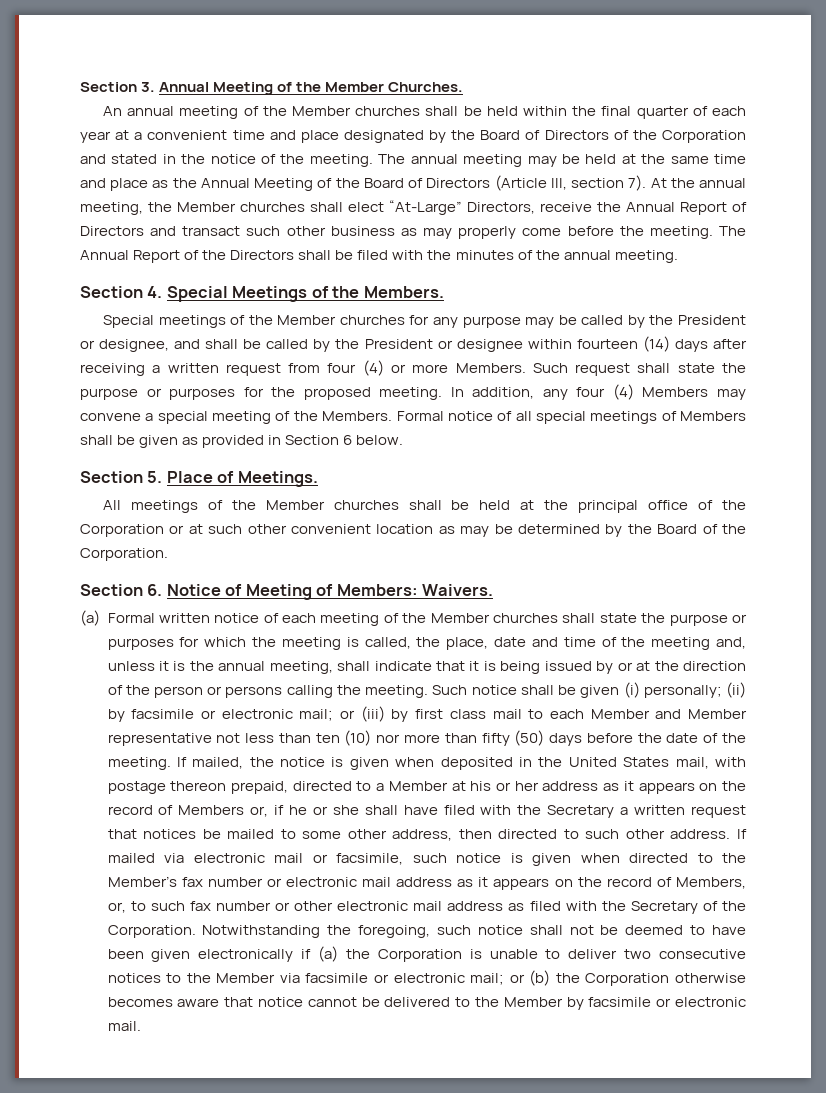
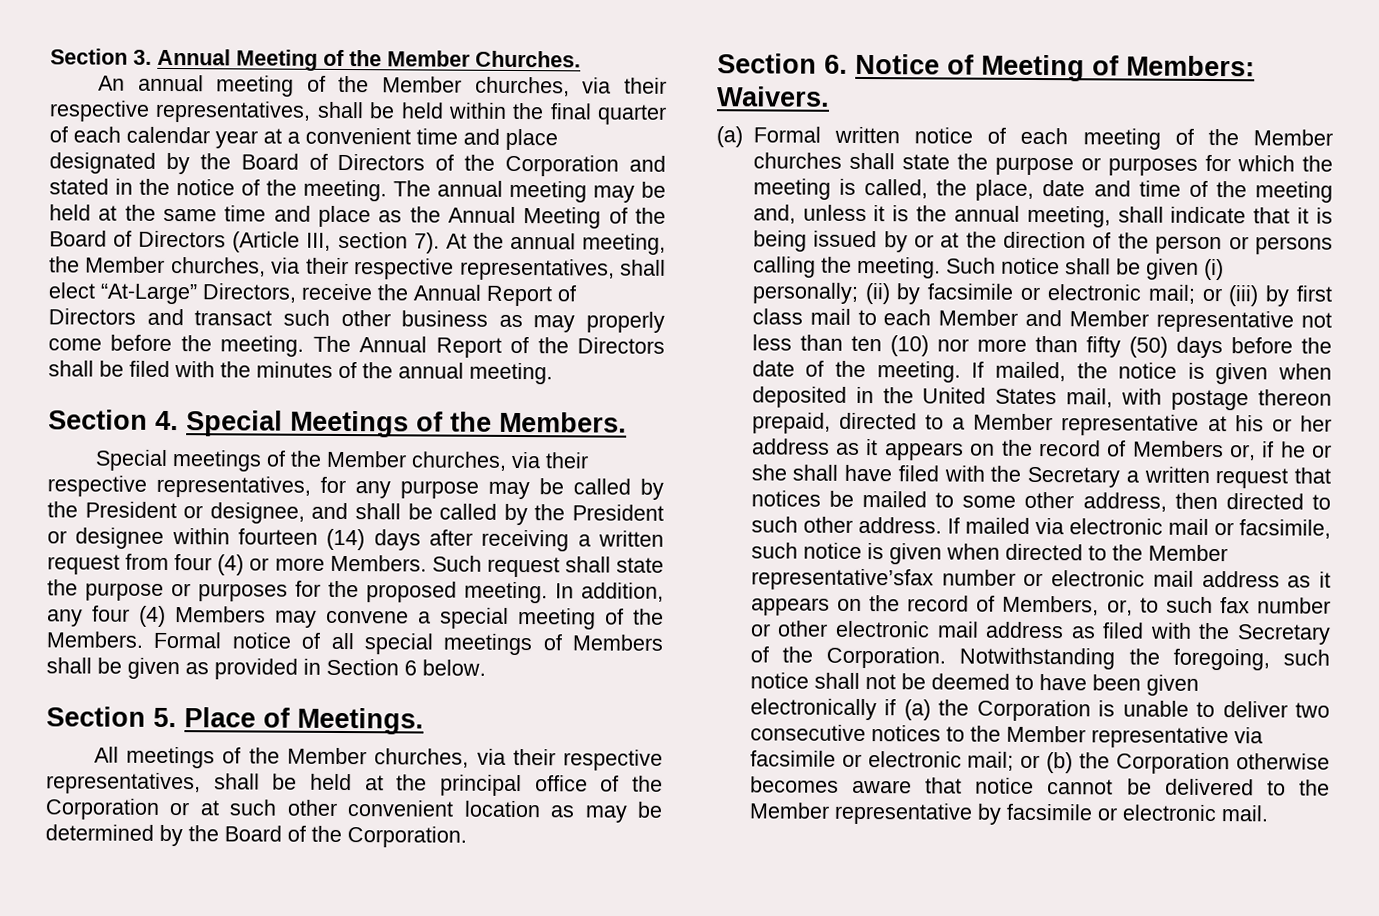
- An annual meeting of the Member churches shall be held within the final quarter of each year at a convenient time and place designated by the Board of Directors of the Corporation and stated in the notice of the meeting.
+ An annual meeting of the Member churches, via their respective representatives, shall be held within the final quarter of each calendar year at a convenient time and place designated by the Board of Directors of the Corporation and stated in the notice of the meeting.
- At the annual meeting, the Member churches shall elect “At-Large” Directors, receive the Annual Report of Directors and transact such other business as may properly come before the meeting.
+ At the annual meeting, the Member churches, via their respective representatives, shall elect “At-Large” Directors, receive the Annual Report of Directors and transact such other business as may properly come before the meeting.
- Special meetings of the Member churches for any purpose may be called by the President or designee, and shall be called by the President or designee within fourteen (14) days after receiving a written request from four (4) or more Members.
+ Special meetings of the Member churches, via their respective representatives, for any purpose may be called by the President or designee, and shall be called by the President or designee within fourteen (14) days after receiving a written request from four (4) or more Members.
- All meetings of the Member churches shall be held at the principal office of the Corporation or at such other convenient location as may be determined by the Board of the Corporation.
+ All meetings of the Member churches, via their respective representatives, shall be held at the principal office of the Corporation or at such other convenient location as may be determined by the Board of the Corporation.
- If mailed, the notice is given when deposited in the United States mail, with postage thereon prepaid, directed to a Member at his or her address as it appears on the record of Members or, if he or she shall have filed with the Secretary a written request that notices be mailed to some other address, then directed to such other address.
+ If mailed, the notice is given when deposited in the United States mail, with postage thereon prepaid, directed to a Member representative at his or her address as it appears on the record of Members or, if he or she shall have filed with the Secretary a written request that notices be mailed to some other address, then directed to such other address.
- If mailed via electronic mail or facsimile, such notice is given when directed to the Member’s fax number or electronic mail address as it appears on the record of Members, or, to such fax number or other electronic mail address as filed with the Secretary of the Corporation.
+ If mailed via electronic mail or facsimile, such notice is given when directed to the Member representative’sfax number or electronic mail address as it appears on the record of Members, or, to such fax number or other electronic mail address as filed with the Secretary of the Corporation.
- Notwithstanding the foregoing, such notice shall not be deemed to have been given electronically if (a) the Corporation is unable to deliver two consecutive notices to the Member via facsimile or electronic mail; or (b) the Corporation otherwise becomes aware that notice cannot be delivered to the Member by facsimile or electronic mail.
+ Notwithstanding the foregoing, such notice shall not be deemed to have been given electronically if (a) the Corporation is unable to deliver two consecutive notices to the Member representative via facsimile or electronic mail; or (b) the Corporation otherwise becomes aware that notice cannot be delivered to the Member representative by facsimile or electronic mail.

